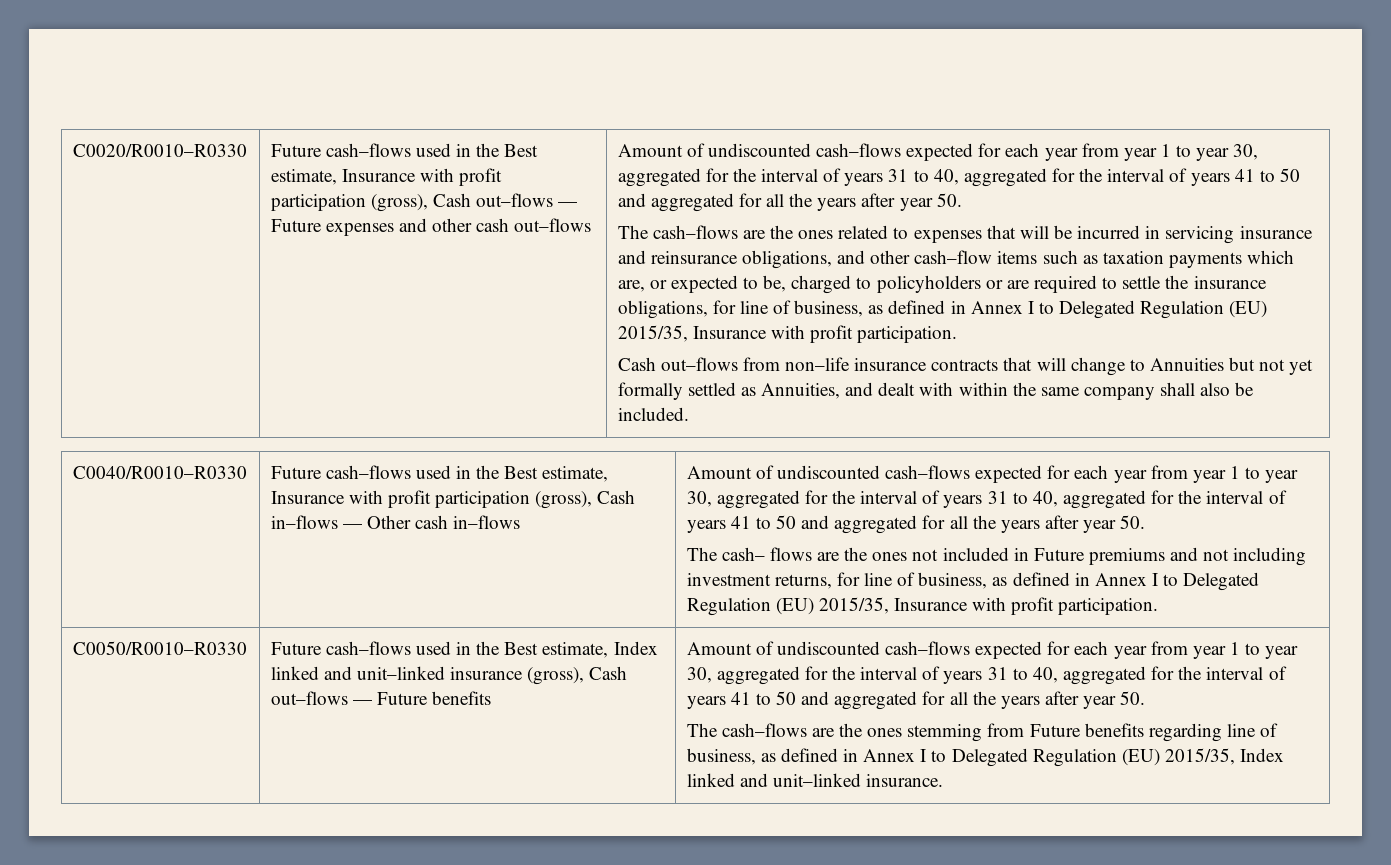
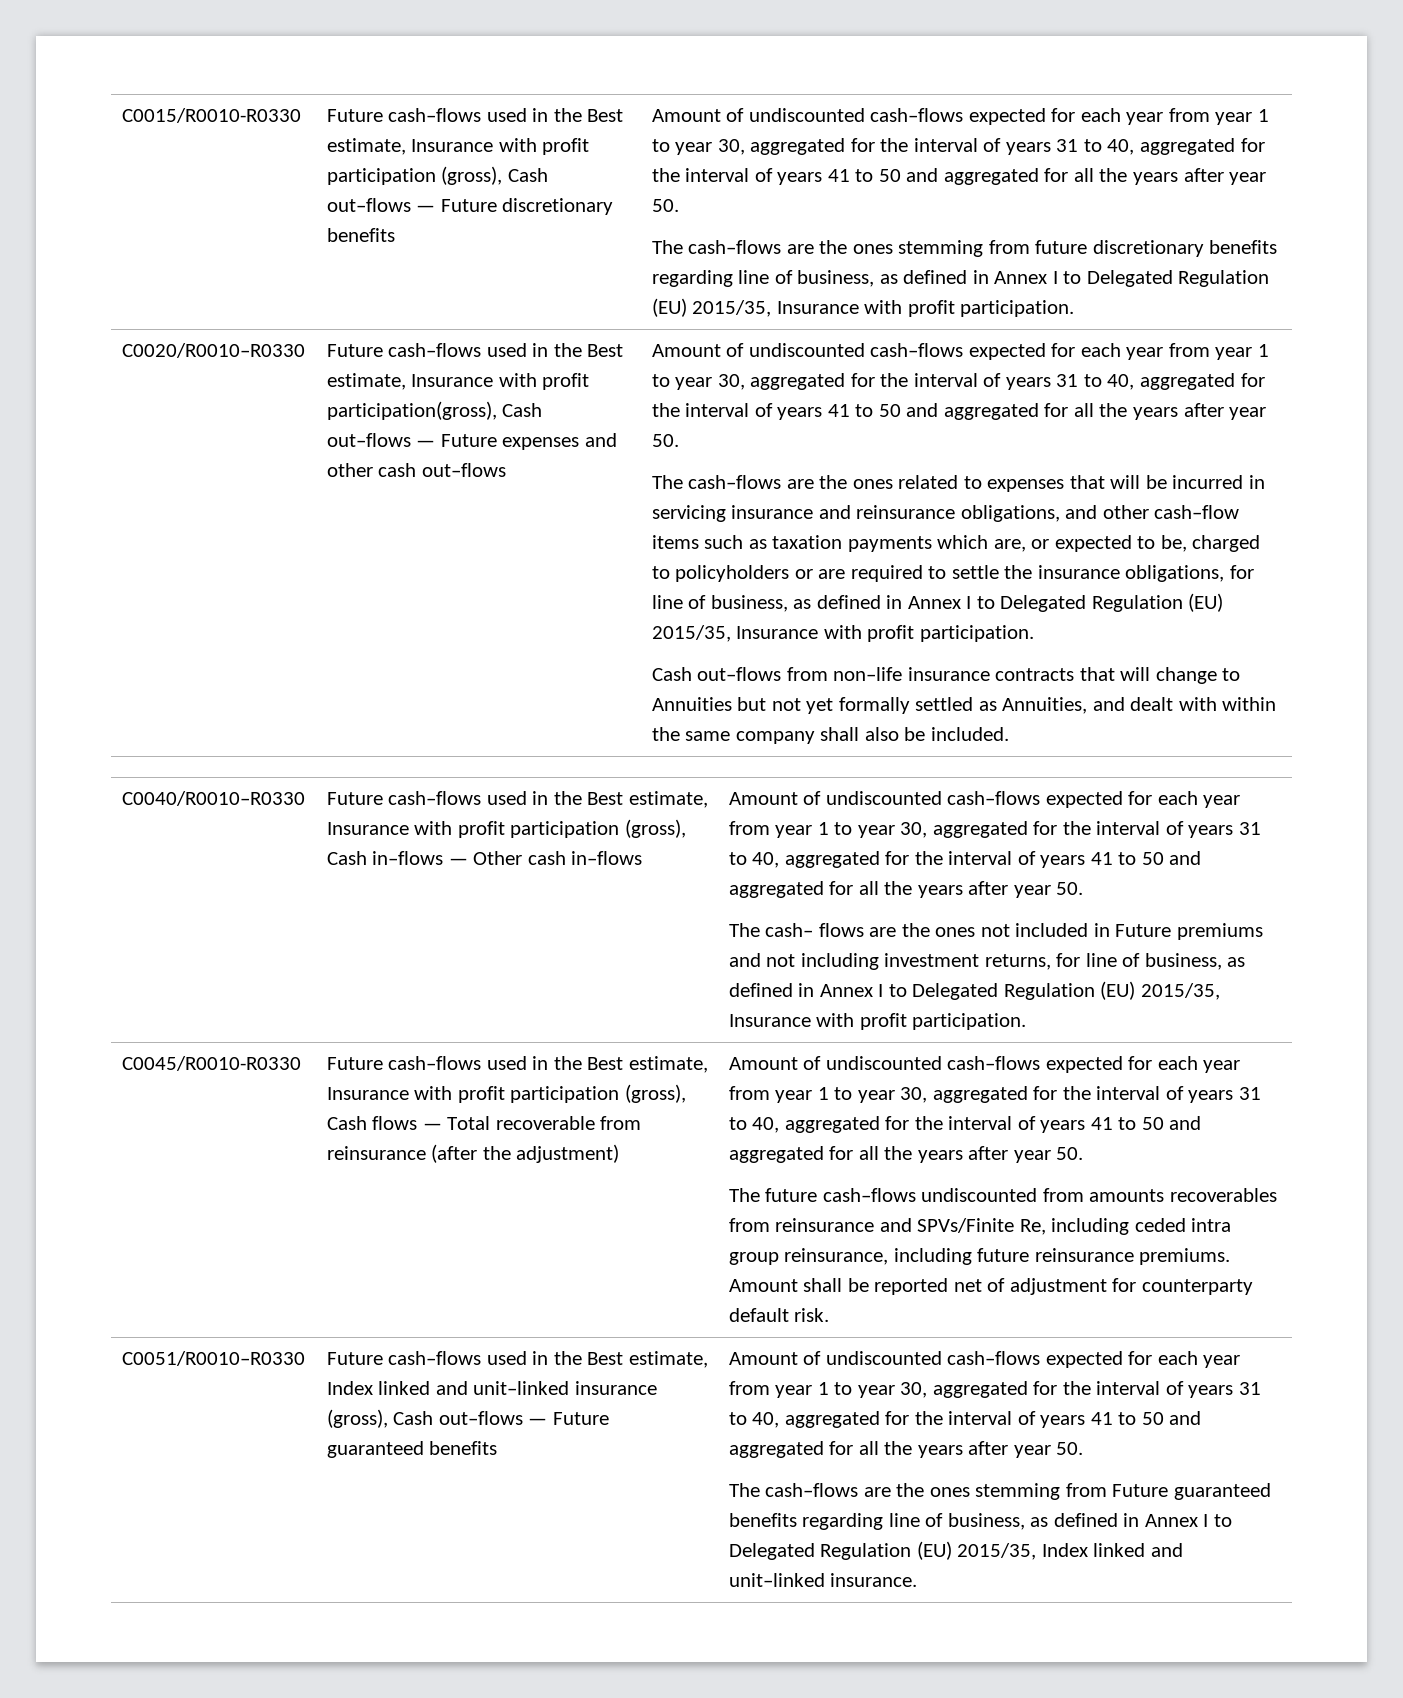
- C0020/R0010–R0330
+ C0015/R0010-R0330
- Future cash–flows used in the Best estimate, Insurance with profit participation (gross), Cash out–flows — Future expenses and other cash out–flows
+ Future cash–flows used in the Best estimate, Insurance with profit participation (gross), Cash out–flows — Future discretionary benefits | Amount of undiscounted cash–flows expected for each year from year 1 to year 30, aggregated for the interval of years 31 to 40, aggregated for the interval of years 41 to 50 and aggregated for all the years after year 50.
+ The cash–flows are the ones stemming from future discretionary benefits regarding line of business, as defined in Annex I to Delegated Regulation (EU) 2015/35, Insurance with profit participation.
+ C0020/R0010–R0330 | Future cash–flows used in the Best estimate, Insurance with profit participation(gross), Cash out–flows — Future expenses and other cash out–flows
- C0050/R0010–R0330
+ C0045/R0010-R0330 | Future cash–flows used in the Best estimate, Insurance with profit participation (gross), Cash flows — Total recoverable from reinsurance (after the adjustment) | Amount of undiscounted cash–flows expected for each year from year 1 to year 30, aggregated for the interval of years 31 to 40, aggregated for the interval of years 41 to 50 and aggregated for all the years after year 50.
+ The future cash–flows undiscounted from amounts recoverables from reinsurance and SPVs/Finite Re, including ceded intra group reinsurance, including future reinsurance premiums. Amount shall be reported net of adjustment for counterparty default risk.
+ C0051/R0010–R0330
- Future cash–flows used in the Best estimate, Index linked and unit–linked insurance (gross), Cash out–flows — Future benefits
+ Future cash–flows used in the Best estimate, Index linked and unit–linked insurance (gross), Cash out–flows — Future guaranteed benefits
- The cash–flows are the ones stemming from Future benefits regarding line of business, as defined in Annex I to Delegated Regulation (EU) 2015/35, Index linked and unit–linked insurance.
+ The cash–flows are the ones stemming from Future guaranteed benefits regarding line of business, as defined in Annex I to Delegated Regulation (EU) 2015/35, Index linked and unit–linked insurance.

